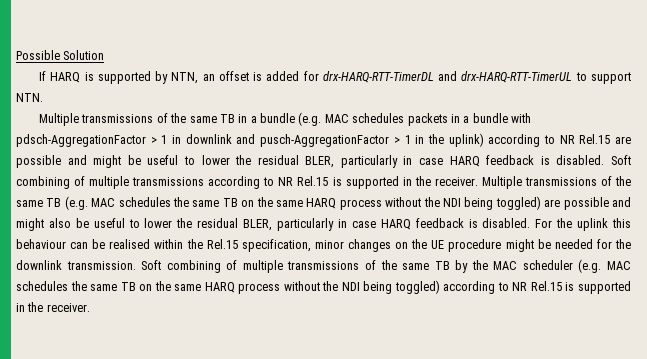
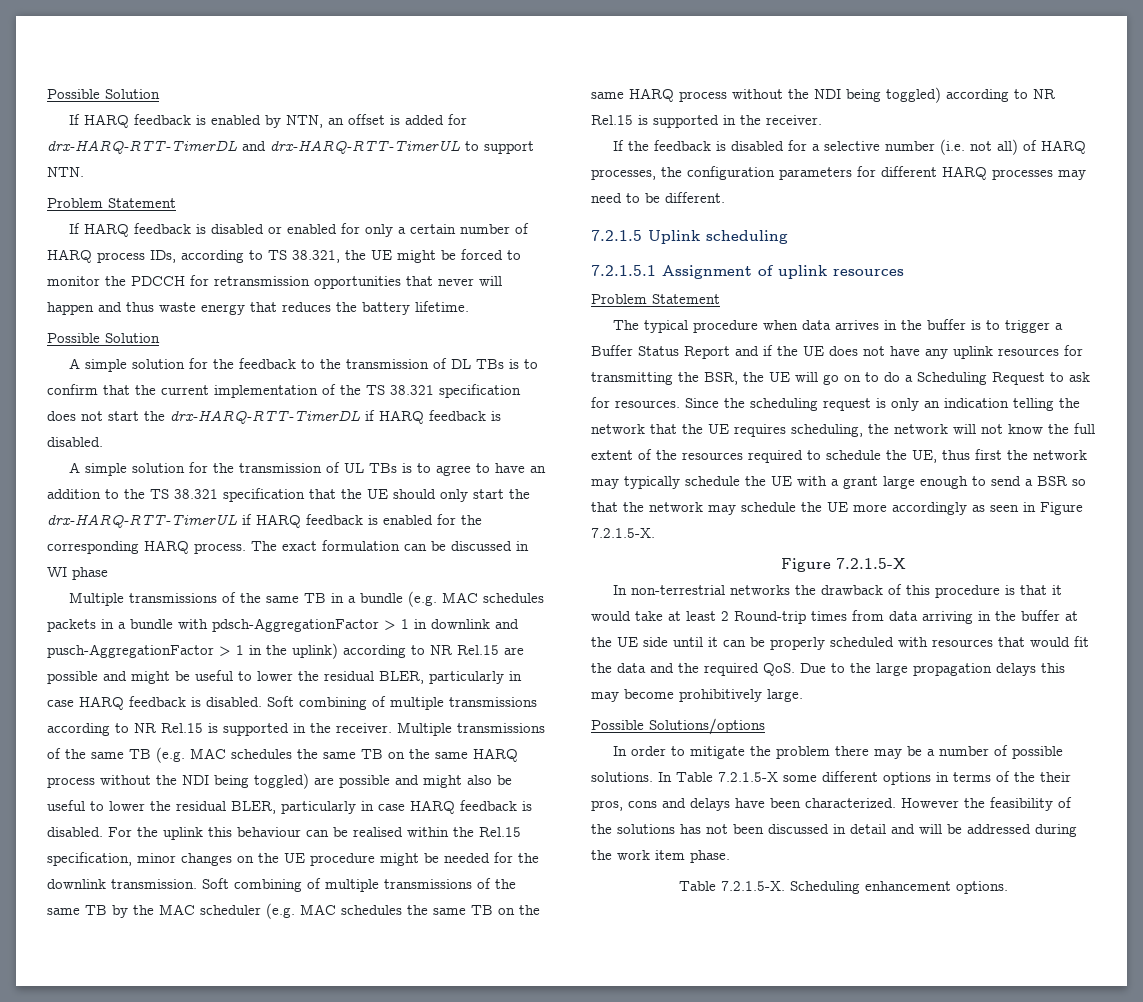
- If HARQ is supported by NTN, an offset is added for drx-HARQ-RTT-TimerDL and drx-HARQ-RTT-TimerUL to support NTN.
+ If HARQ feedback is enabled by NTN, an offset is added for drx-HARQ-RTT-TimerDL and drx-HARQ-RTT-TimerUL to support NTN.
+ Problem Statement
+ If HARQ feedback is disabled or enabled for only a certain number of HARQ process IDs, according to TS 38.321, the UE might be forced to monitor the PDCCH for retransmission opportunities that never will happen and thus waste energy that reduces the battery lifetime.
+ Possible Solution
+ A simple solution for the feedback to the transmission of DL TBs is to confirm that the current implementation of the TS 38.321 specification does not start the drx-HARQ-RTT-TimerDL if HARQ feedback is disabled.
+ A simple solution for the transmission of UL TBs is to agree to have an addition to the TS 38.321 specification that the UE should only start the drx-HARQ-RTT-TimerUL if HARQ feedback is enabled for the corresponding HARQ process. The exact formulation can be discussed in WI phase
+ If the feedback is disabled for a selective number (i.e. not all) of HARQ processes, the configuration parameters for different HARQ processes may need to be different.
+ 7.2.1.5 Uplink scheduling
+ 7.2.1.5.1 Assignment of uplink resources
+ Problem Statement
+ The typical procedure when data arrives in the buffer is to trigger a Buffer Status Report and if the UE does not have any uplink resources for transmitting the BSR, the UE will go on to do a Scheduling Request to ask for resources. Since the scheduling request is only an indication telling the network that the UE requires scheduling, the network will not know the full extent of the resources required to schedule the UE, thus first the network may typically schedule the UE with a grant large enough to send a BSR so that the network may schedule the UE more accordingly as seen in Figure 7.2.1.5-X.
+ Figure 7.2.1.5-X
+ In non-terrestrial networks the drawback of this procedure is that it would take at least 2 Round-trip times from data arriving in the buffer at the UE side until it can be properly scheduled with resources that would fit the data and the required QoS. Due to the large propagation delays this may become prohibitively large.
+ Possible Solutions/options
+ In order to mitigate the problem there may be a number of possible solutions. In Table 7.2.1.5-X some different options in terms of the their pros, cons and delays have been characterized. However the feasibility of the solutions has not been discussed in detail and will be addressed during the work item phase.
+ Table 7.2.1.5-X. Scheduling enhancement options.

